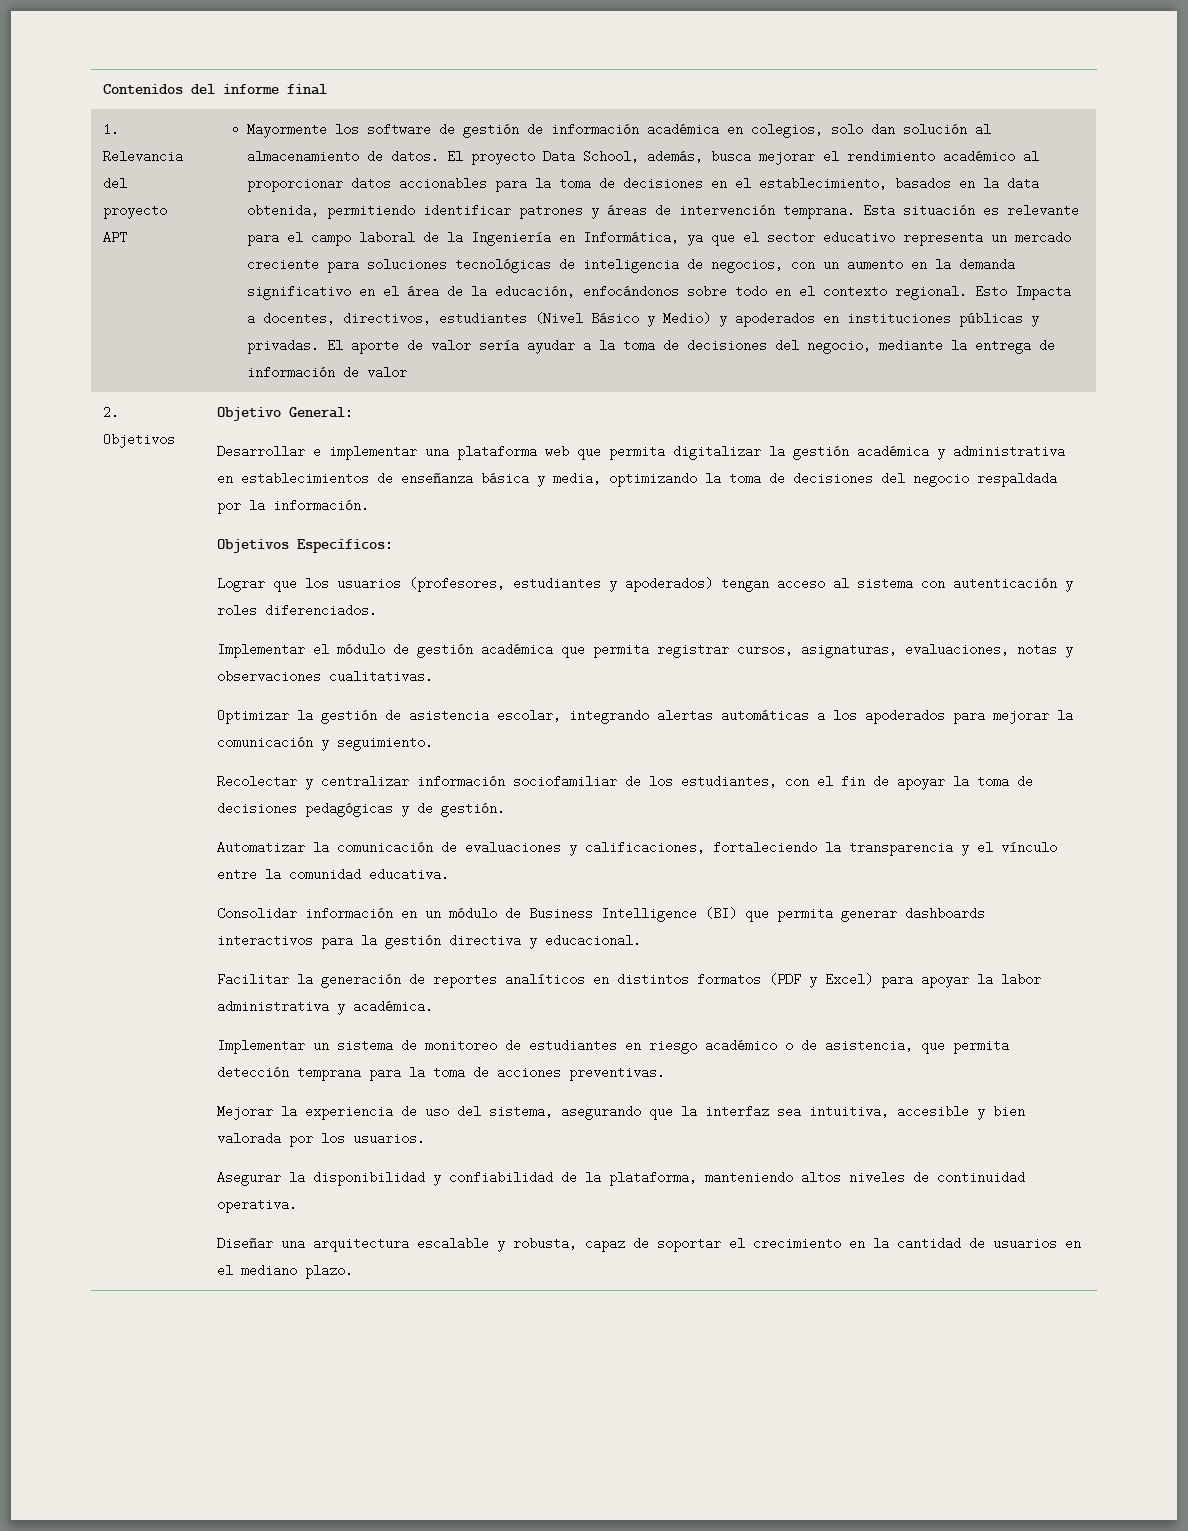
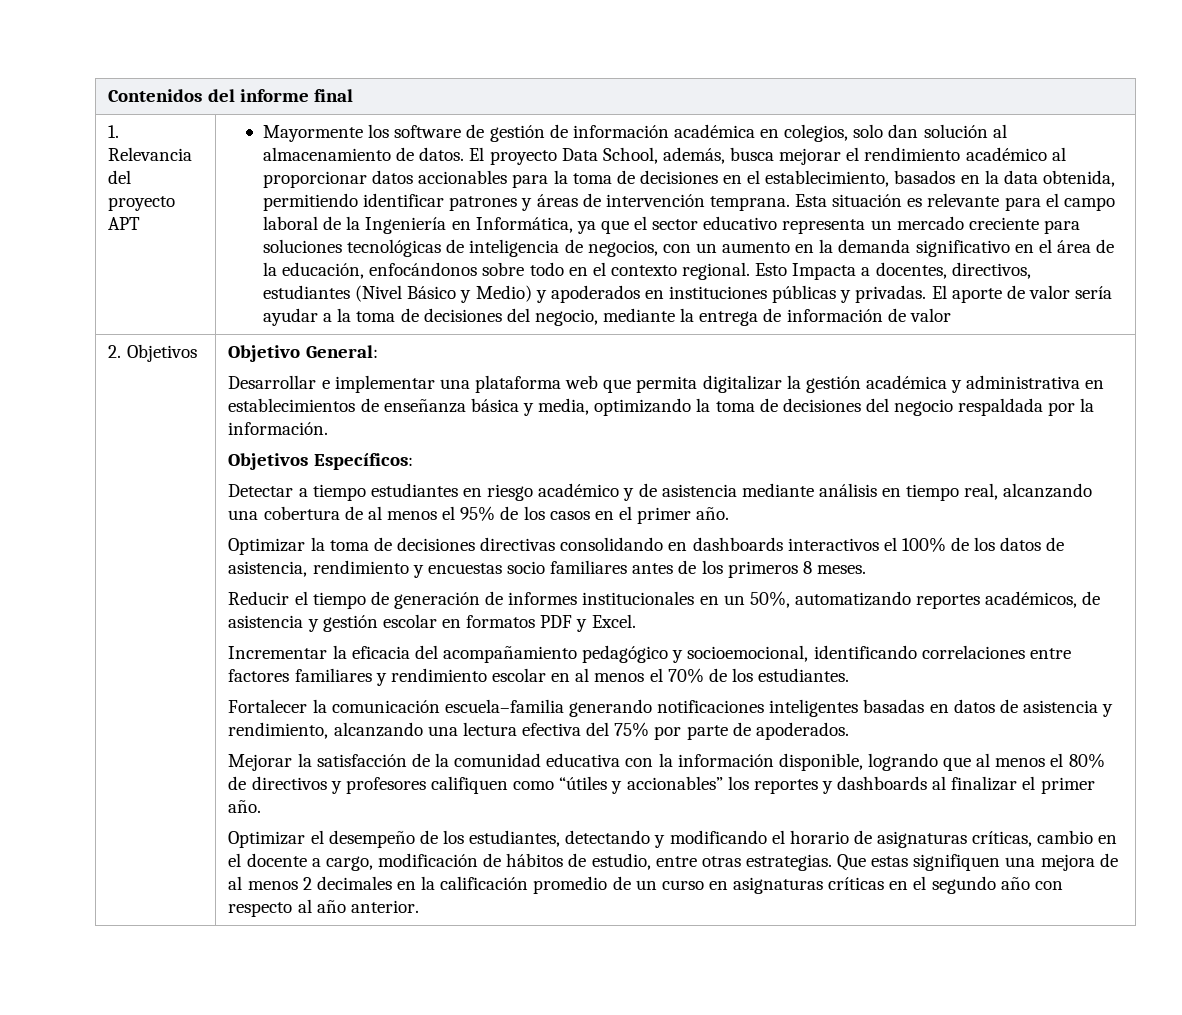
- Lograr que los usuarios (profesores, estudiantes y apoderados) tengan acceso al sistema con autenticación y roles diferenciados.
- Implementar el módulo de gestión académica que permita registrar cursos, asignaturas, evaluaciones, notas y observaciones cualitativas.
- Optimizar la gestión de asistencia escolar, integrando alertas automáticas a los apoderados para mejorar la comunicación y seguimiento.
- Recolectar y centralizar información sociofamiliar de los estudiantes, con el fin de apoyar la toma de decisiones pedagógicas y de gestión.
- Automatizar la comunicación de evaluaciones y calificaciones, fortaleciendo la transparencia y el vínculo entre la comunidad educativa.
- Consolidar información en un módulo de Business Intelligence (BI) que permita generar dashboards interactivos para la gestión directiva y educacional.
- Facilitar la generación de reportes analíticos en distintos formatos (PDF y Excel) para apoyar la labor administrativa y académica.
- Implementar un sistema de monitoreo de estudiantes en riesgo académico o de asistencia, que permita detección temprana para la toma de acciones preventivas.
- Mejorar la experiencia de uso del sistema, asegurando que la interfaz sea intuitiva, accesible y bien valorada por los usuarios.
- Asegurar la disponibilidad y confiabilidad de la plataforma, manteniendo altos niveles de continuidad operativa.
- Diseñar una arquitectura escalable y robusta, capaz de soportar el crecimiento en la cantidad de usuarios en el mediano plazo.
+ Detectar a tiempo estudiantes en riesgo académico y de asistencia mediante análisis en tiempo real, alcanzando una cobertura de al menos el 95% de los casos en el primer año.
+ Optimizar la toma de decisiones directivas consolidando en dashboards interactivos el 100% de los datos de asistencia, rendimiento y encuestas socio familiares antes de los primeros 8 meses.
+ Reducir el tiempo de generación de informes institucionales en un 50%, automatizando reportes académicos, de asistencia y gestión escolar en formatos PDF y Excel.
+ Incrementar la eficacia del acompañamiento pedagógico y socioemocional, identificando correlaciones entre factores familiares y rendimiento escolar en al menos el 70% de los estudiantes.
+ Fortalecer la comunicación escuela–familia generando notificaciones inteligentes basadas en datos de asistencia y rendimiento, alcanzando una lectura efectiva del 75% por parte de apoderados.
+ Mejorar la satisfacción de la comunidad educativa con la información disponible, logrando que al menos el 80% de directivos y profesores califiquen como “útiles y accionables” los reportes y dashboards al finalizar el primer año.
+ Optimizar el desempeño de los estudiantes, detectando y modificando el horario de asignaturas críticas, cambio en el docente a cargo, modificación de hábitos de estudio, entre otras estrategias. Que estas signifiquen una mejora de al menos 2 decimales en la calificación promedio de un curso en asignaturas críticas en el segundo año con respecto al año anterior.

